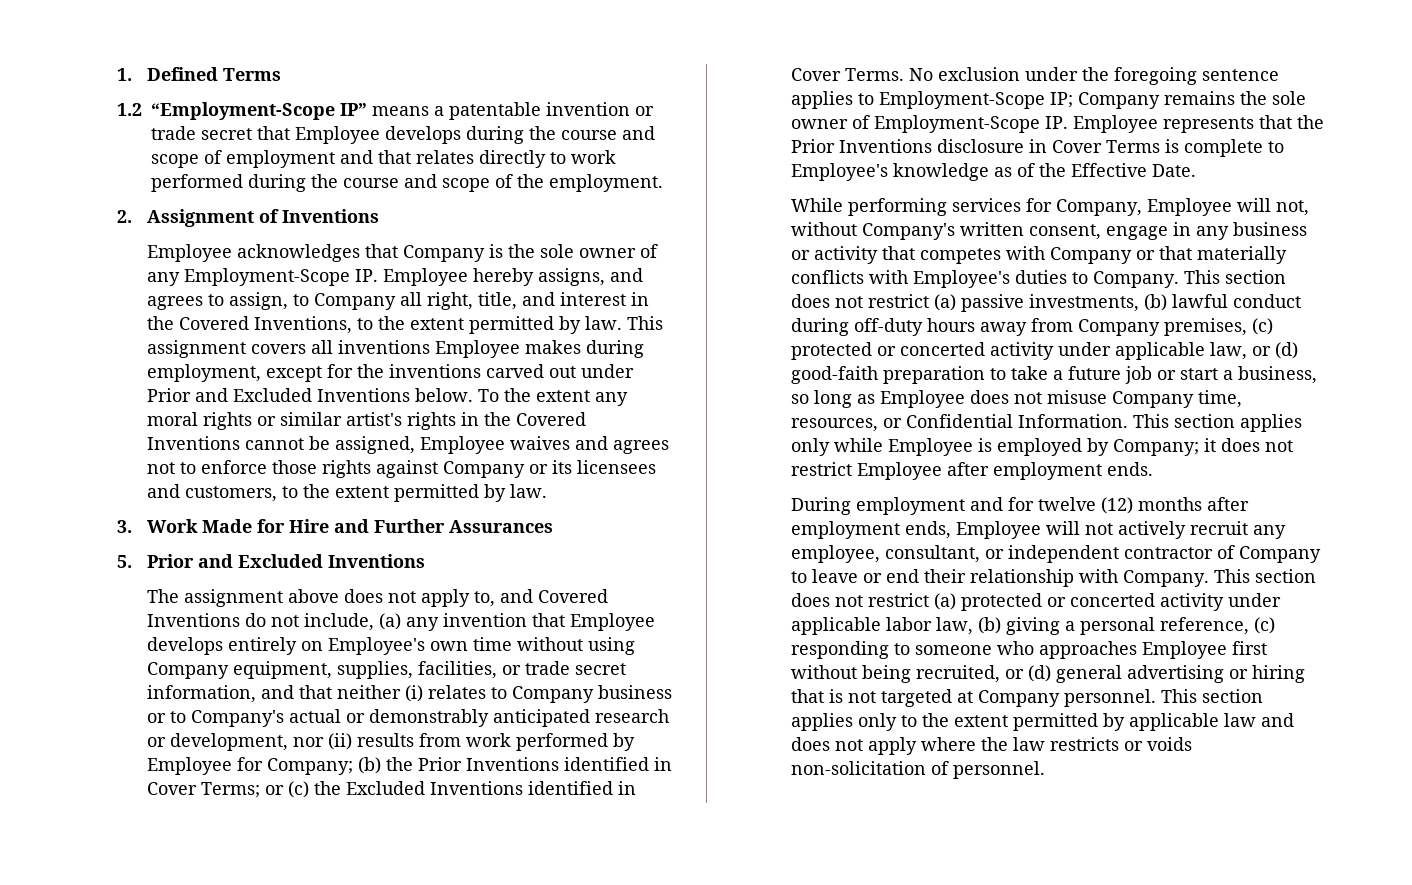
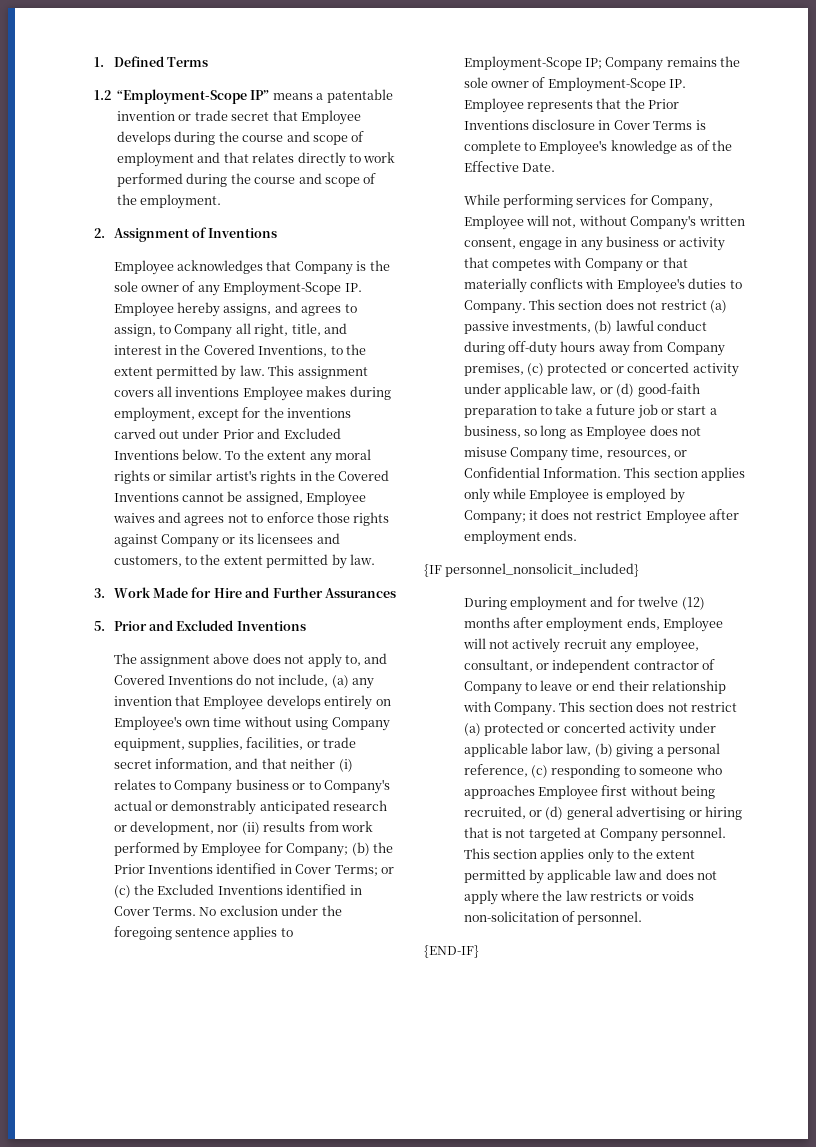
+ {IF personnel_nonsolicit_included}
+ {END-IF}

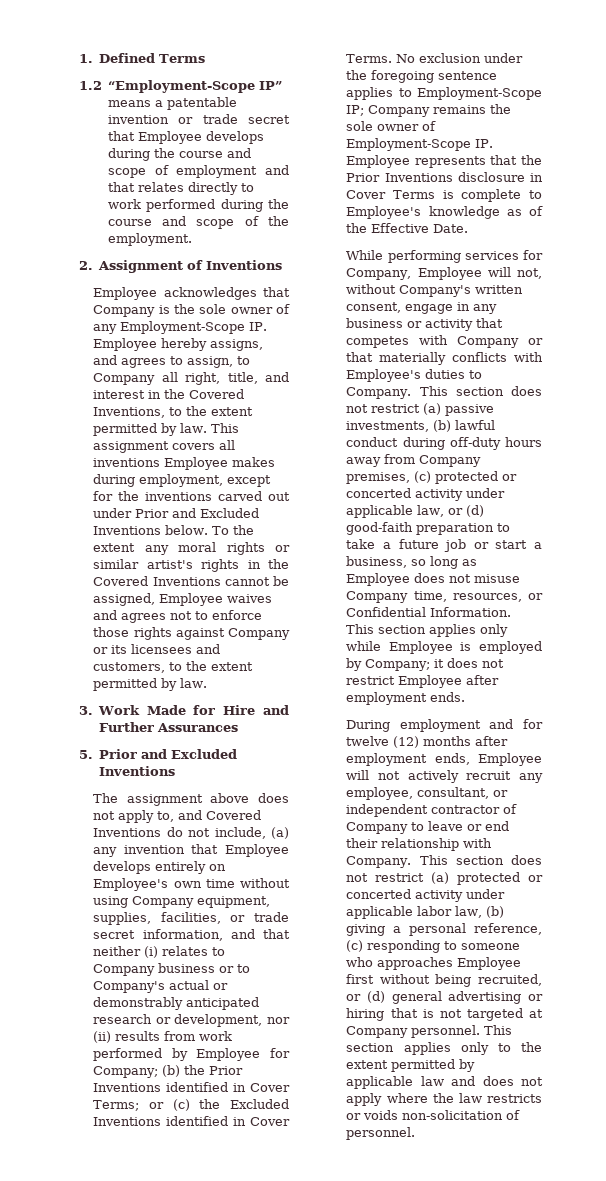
- {IF personnel_nonsolicit_included}
- {END-IF}

